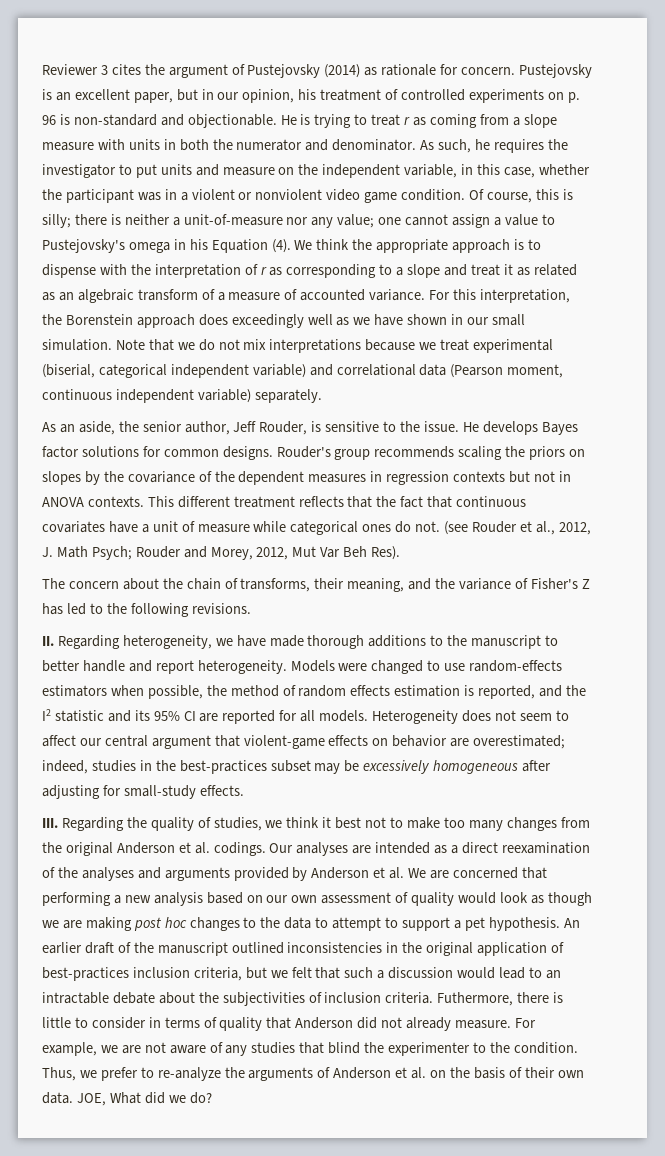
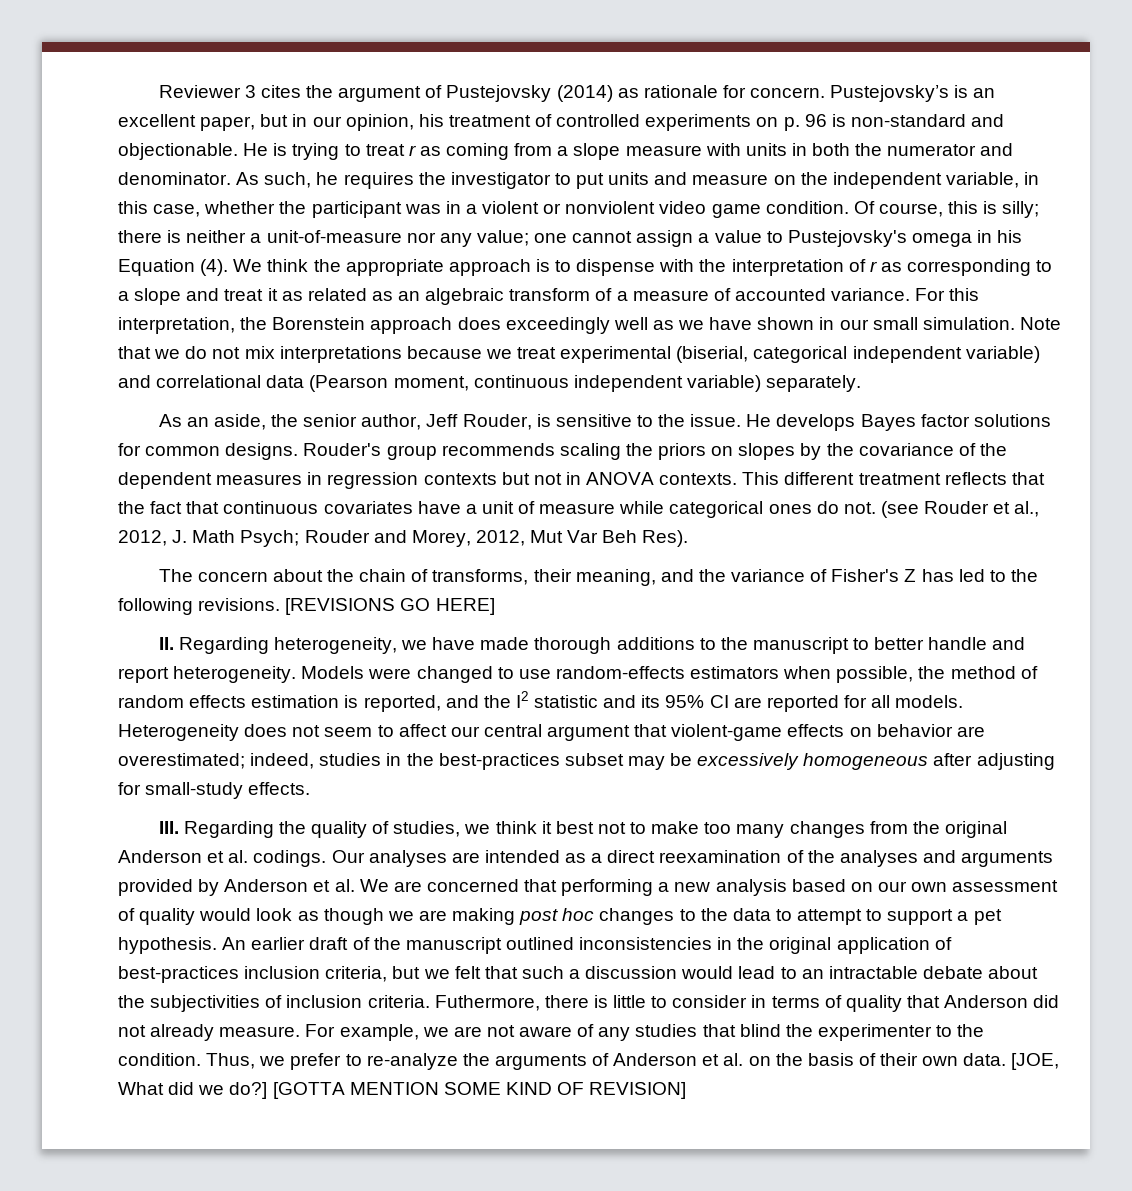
- Pustejovsky is an excellent paper, but in our opinion, his treatment of controlled experiments on p. 96 is non-standard and objectionable.
+ Pustejovsky’s is an excellent paper, but in our opinion, his treatment of controlled experiments on p. 96 is non-standard and objectionable.
+ [REVISIONS GO HERE]
- JOE, What did we do?
+ [JOE, What did we do?] [GOTTA MENTION SOME KIND OF REVISION]

